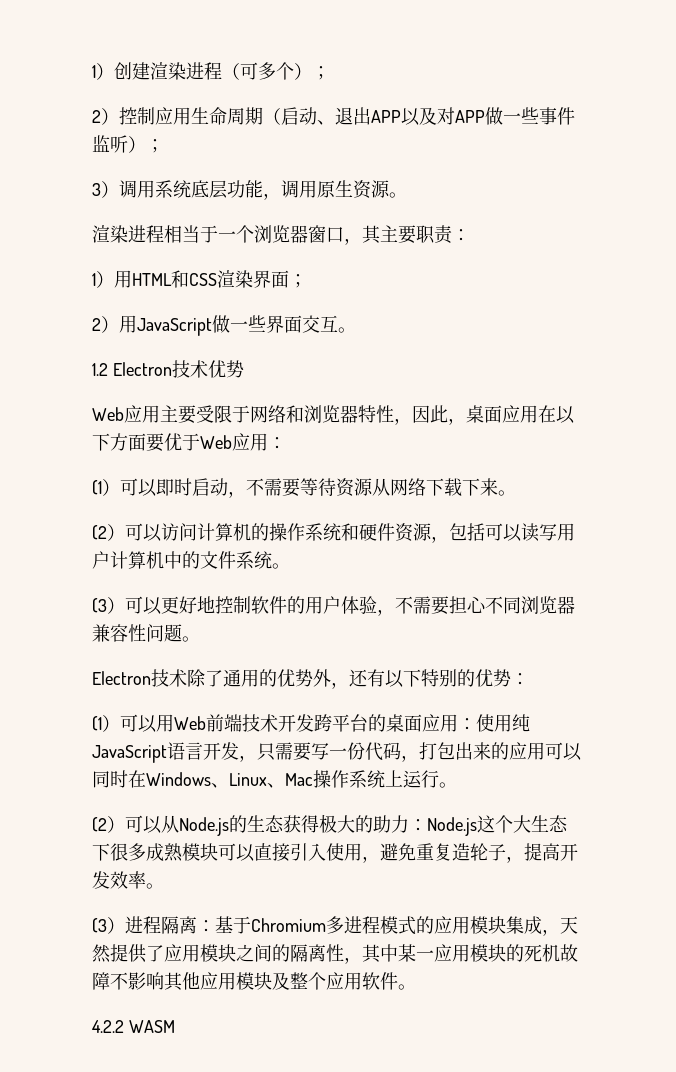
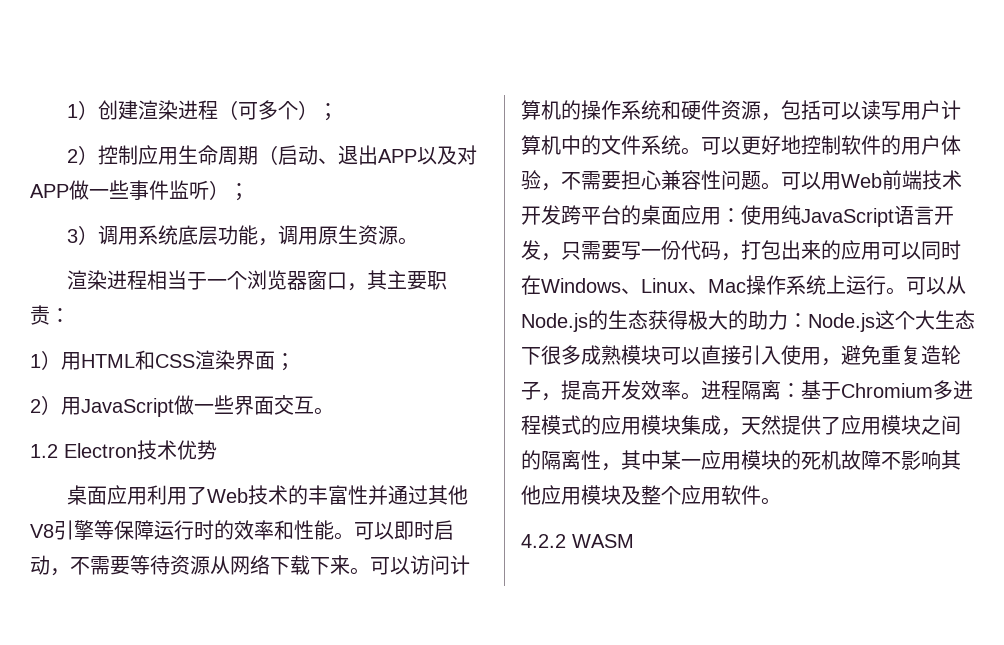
- Web应用主要受限于网络和浏览器特性，因此，桌面应用在以下方面要优于Web应用：
- (1）可以即时启动，不需要等待资源从网络下载下来。
- (2）可以访问计算机的操作系统和硬件资源，包括可以读写用户计算机中的文件系统。
- (3）可以更好地控制软件的用户体验，不需要担心不同浏览器兼容性问题。
- Electron技术除了通用的优势外，还有以下特别的优势：
- (1）可以用Web前端技术开发跨平台的桌面应用：
+ 桌面应用利用了Web技术的丰富性并通过其他V8引擎等保障运行时的效率和性能。可以即时启动，不需要等待资源从网络下载下来。可以访问计算机的操作系统和硬件资源，包括可以读写用户计算机中的文件系统。可以更好地控制软件的用户体验，不需要担心兼容性问题。可以用Web前端技术开发跨平台的桌面应用：
- 使用纯JavaScript语言开发，只需要写一份代码，打包出来的应用可以同时在Windows、Linux、Mac操作系统上运行。
- (2）可以从Node.js的生态获得极大的助力：
+ 使用纯JavaScript语言开发，只需要写一份代码，打包出来的应用可以同时在Windows、Linux、Mac操作系统上运行。可以从Node.js的生态获得极大的助力：
- Node.js这个大生态下很多成熟模块可以直接引入使用，避免重复造轮子，提高开发效率。
- (3）进程隔离：
+ Node.js这个大生态下很多成熟模块可以直接引入使用，避免重复造轮子，提高开发效率。进程隔离：

